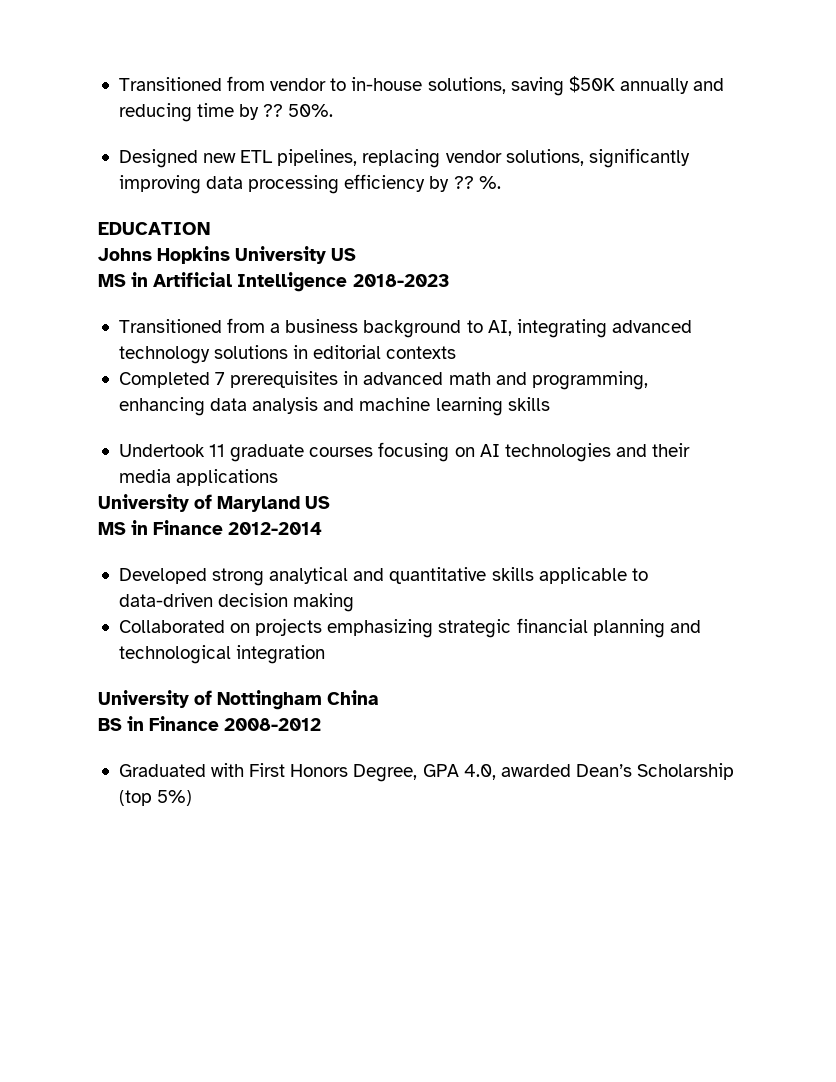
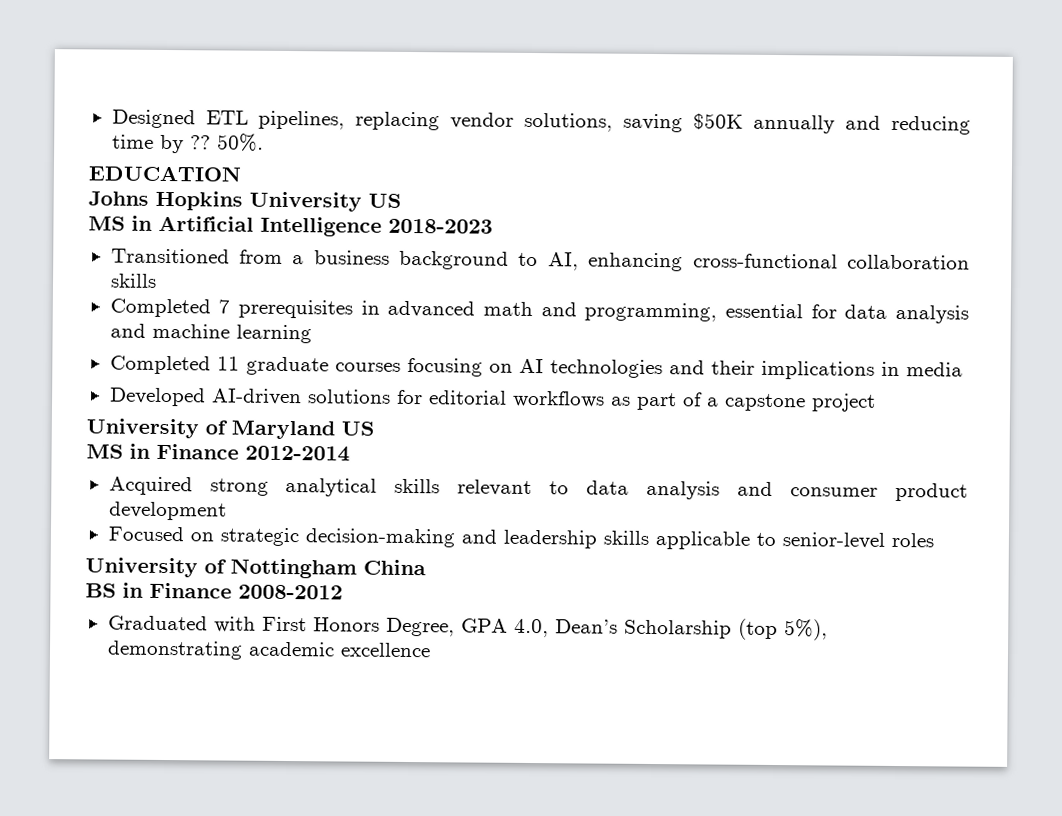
- Transitioned from vendor to in-house solutions, saving $50K annually and reducing time by ??
+ Designed ETL pipelines, replacing vendor solutions, saving $50K annually and reducing time by ??
- Designed new ETL pipelines, replacing vendor solutions, significantly improving data processing efficiency by ?? %.
- Transitioned from a business background to AI, integrating advanced technology solutions in editorial contexts
+ Transitioned from a business background to AI, enhancing cross-functional collaboration skills
- Completed 7 prerequisites in advanced math and programming, enhancing data analysis and machine learning skills
- Undertook 11 graduate courses focusing on AI technologies and their media applications
+ Completed 7 prerequisites in advanced math and programming, essential for data analysis and machine learning
+ Completed 11 graduate courses focusing on AI technologies and their implications in media
+ Developed AI-driven solutions for editorial workflows as part of a capstone project
- Developed strong analytical and quantitative skills applicable to data-driven decision making
- Collaborated on projects emphasizing strategic financial planning and technological integration
+ Acquired strong analytical skills relevant to data analysis and consumer product development
+ Focused on strategic decision-making and leadership skills applicable to senior-level roles
- Graduated with First Honors Degree, GPA 4.0, awarded Dean’s Scholarship (top 5%)
+ Graduated with First Honors Degree, GPA 4.0, Dean’s Scholarship (top 5%), demonstrating academic excellence

